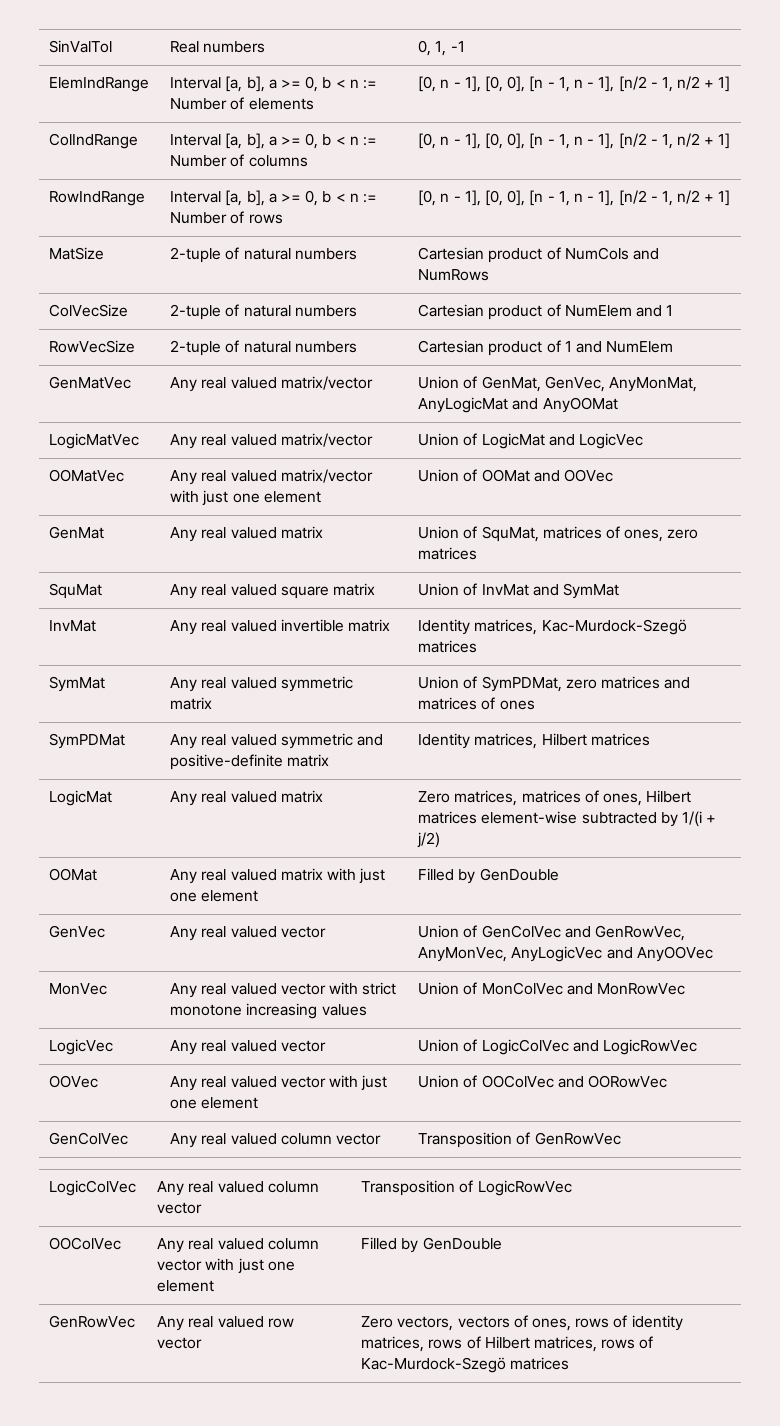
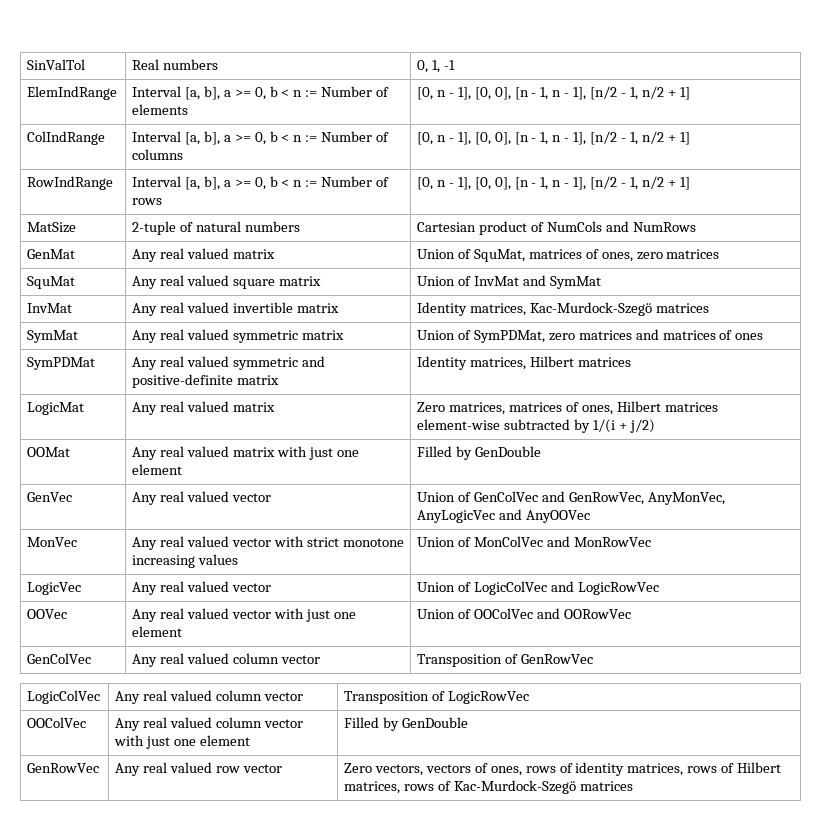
- ColVecSize | 2-tuple of natural numbers | Cartesian product of NumElem and 1
- RowVecSize | 2-tuple of natural numbers | Cartesian product of 1 and NumElem
- GenMatVec | Any real valued matrix/vector | Union of GenMat, GenVec, AnyMonMat, AnyLogicMat and AnyOOMat
- LogicMatVec | Any real valued matrix/vector | Union of LogicMat and LogicVec
- OOMatVec | Any real valued matrix/vector with just one element | Union of OOMat and OOVec

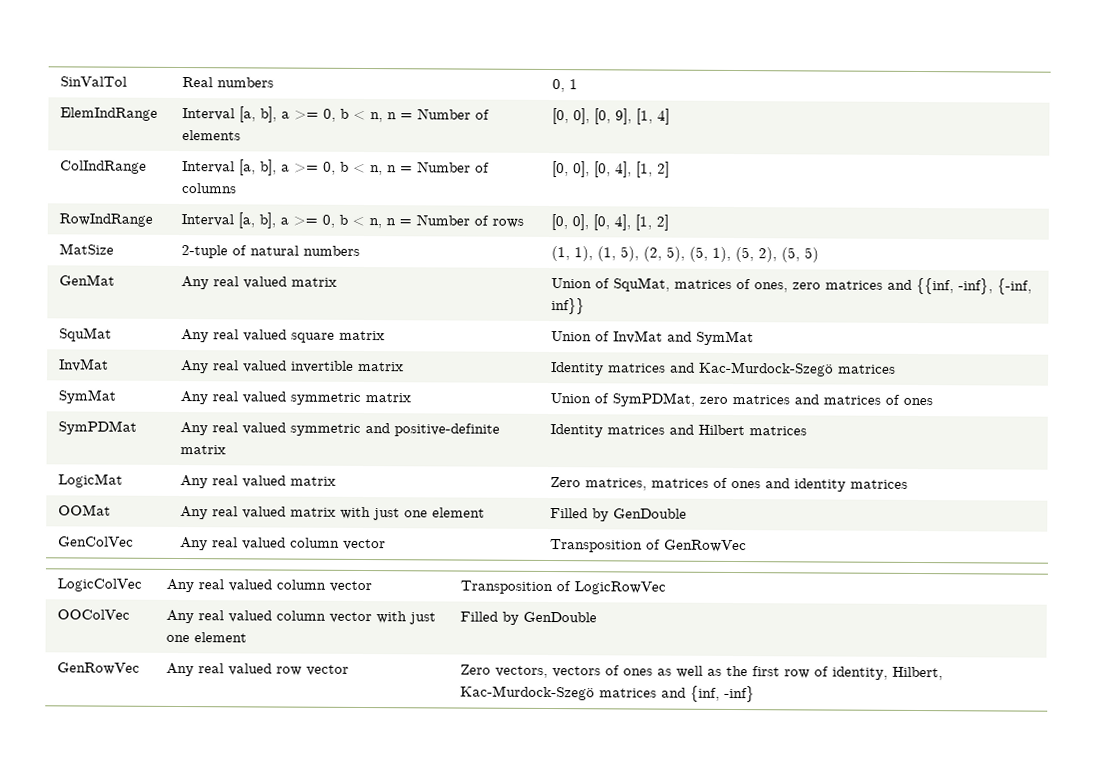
- SinValTol | Real numbers | 0, 1, -1
+ SinValTol | Real numbers | 0, 1
- ElemIndRange | Interval [a, b], a >= 0, b < n := Number of elements | [0, n - 1], [0, 0], [n - 1, n - 1], [n/2 - 1, n/2 + 1]
+ ElemIndRange | Interval [a, b], a >= 0, b < n, n = Number of elements | [0, 0], [0, 9], [1, 4]
- ColIndRange | Interval [a, b], a >= 0, b < n := Number of columns | [0, n - 1], [0, 0], [n - 1, n - 1], [n/2 - 1, n/2 + 1]
+ ColIndRange | Interval [a, b], a >= 0, b < n, n = Number of columns | [0, 0], [0, 4], [1, 2]
- RowIndRange | Interval [a, b], a >= 0, b < n := Number of rows | [0, n - 1], [0, 0], [n - 1, n - 1], [n/2 - 1, n/2 + 1]
+ RowIndRange | Interval [a, b], a >= 0, b < n, n = Number of rows | [0, 0], [0, 4], [1, 2]
- MatSize | 2-tuple of natural numbers | Cartesian product of NumCols and NumRows
+ MatSize | 2-tuple of natural numbers | (1, 1), (1, 5), (2, 5), (5, 1), (5, 2), (5, 5)
- GenMat | Any real valued matrix | Union of SquMat, matrices of ones, zero matrices
+ GenMat | Any real valued matrix | Union of SquMat, matrices of ones, zero matrices and {{inf, -inf}, {-inf, inf}}
- InvMat | Any real valued invertible matrix | Identity matrices, Kac-Murdock-Szegö matrices
+ InvMat | Any real valued invertible matrix | Identity matrices and Kac-Murdock-Szegö matrices
- SymPDMat | Any real valued symmetric and positive-definite matrix | Identity matrices, Hilbert matrices
+ SymPDMat | Any real valued symmetric and positive-definite matrix | Identity matrices and Hilbert matrices
- LogicMat | Any real valued matrix | Zero matrices, matrices of ones, Hilbert matrices element-wise subtracted by 1/(i + j/2)
+ LogicMat | Any real valued matrix | Zero matrices, matrices of ones and identity matrices
- GenVec | Any real valued vector | Union of GenColVec and GenRowVec, AnyMonVec, AnyLogicVec and AnyOOVec
- MonVec | Any real valued vector with strict monotone increasing values | Union of MonColVec and MonRowVec
- LogicVec | Any real valued vector | Union of LogicColVec and LogicRowVec
- OOVec | Any real valued vector with just one element | Union of OOColVec and OORowVec
- GenRowVec | Any real valued row vector | Zero vectors, vectors of ones, rows of identity matrices, rows of Hilbert matrices, rows of Kac-Murdock-Szegö matrices
+ GenRowVec | Any real valued row vector | Zero vectors, vectors of ones as well as the first row of identity, Hilbert, Kac-Murdock-Szegö matrices and {inf, -inf}

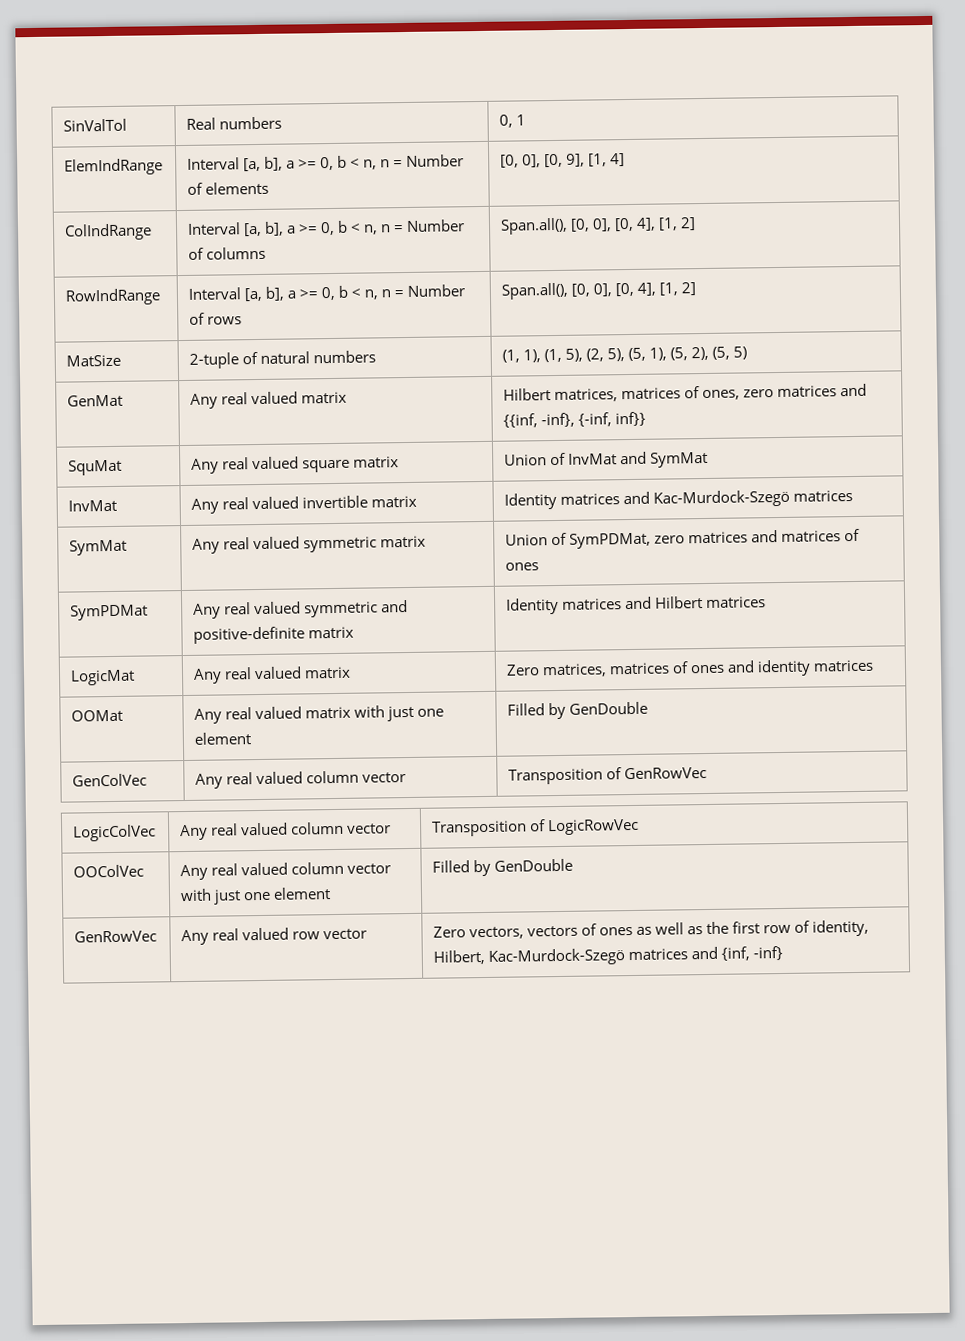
- ColIndRange | Interval [a, b], a >= 0, b < n, n = Number of columns | [0, 0], [0, 4], [1, 2]
+ ColIndRange | Interval [a, b], a >= 0, b < n, n = Number of columns | Span.all(), [0, 0], [0, 4], [1, 2]
- RowIndRange | Interval [a, b], a >= 0, b < n, n = Number of rows | [0, 0], [0, 4], [1, 2]
+ RowIndRange | Interval [a, b], a >= 0, b < n, n = Number of rows | Span.all(), [0, 0], [0, 4], [1, 2]
- GenMat | Any real valued matrix | Union of SquMat, matrices of ones, zero matrices and {{inf, -inf}, {-inf, inf}}
+ GenMat | Any real valued matrix | Hilbert matrices, matrices of ones, zero matrices and {{inf, -inf}, {-inf, inf}}

